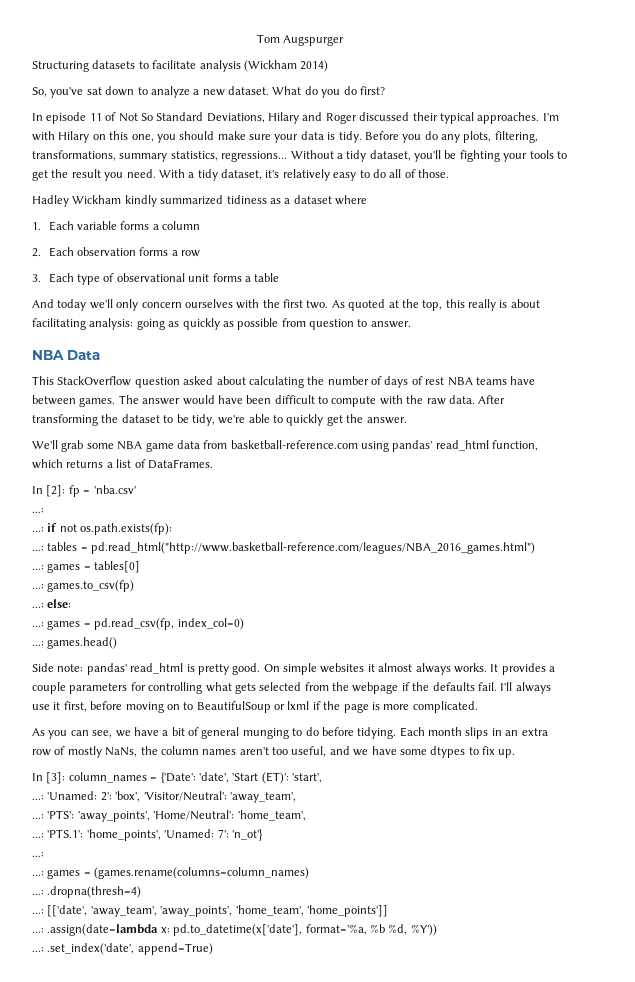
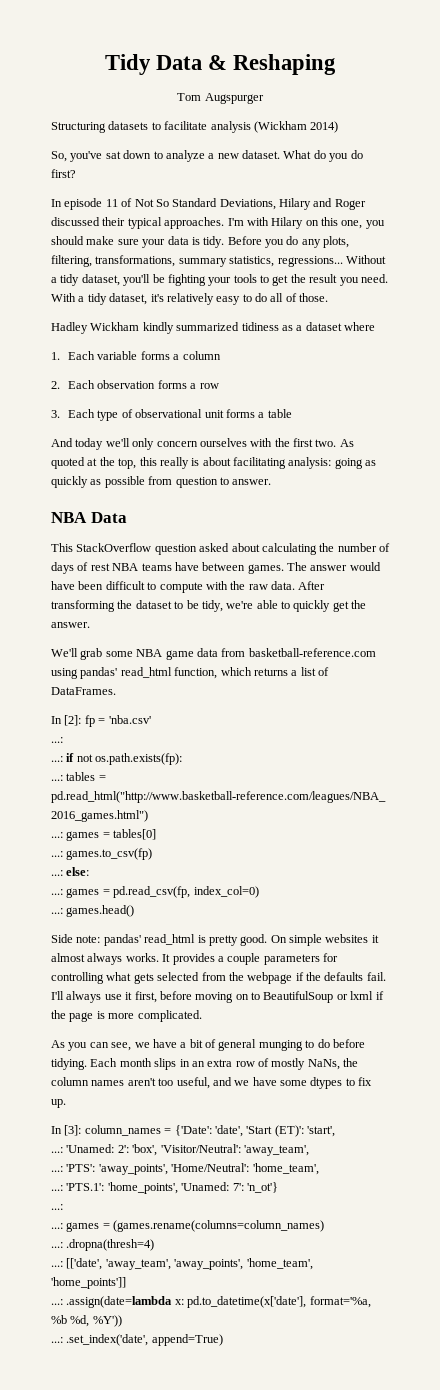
+ Tidy Data & Reshaping

